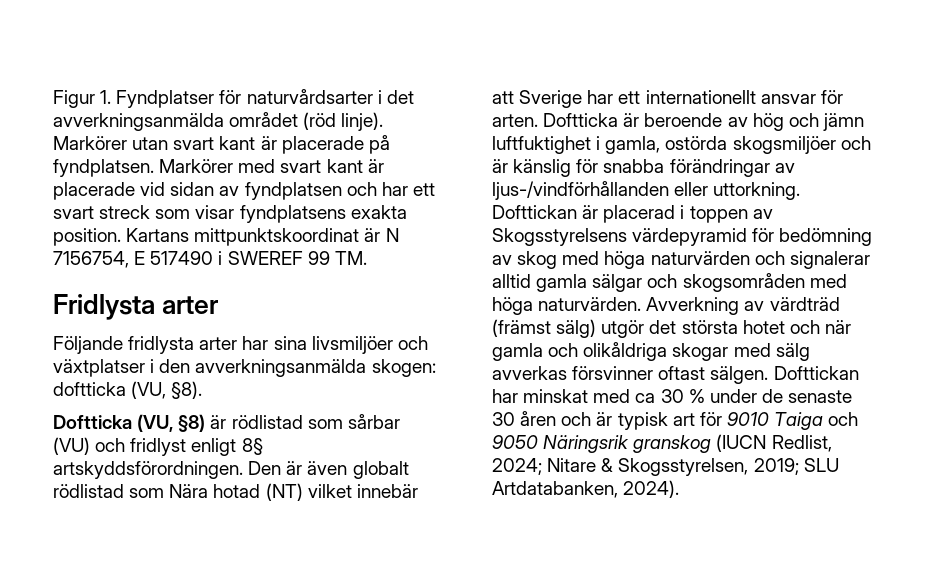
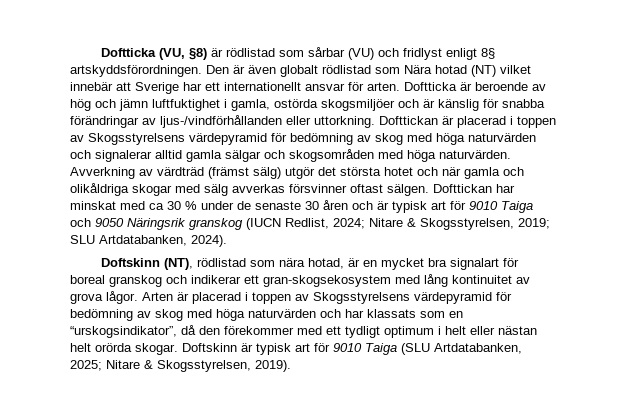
- Figur 1. Fyndplatser för naturvårdsarter i det avverkningsanmälda området (röd linje). Markörer utan svart kant är placerade på fyndplatsen. Markörer med svart kant är placerade vid sidan av fyndplatsen och har ett svart streck som visar fyndplatsens exakta position. Kartans mittpunktskoordinat är N 7156754, E 517490 i SWEREF 99 TM.
- Fridlysta arter
- Följande fridlysta arter har sina livsmiljöer och växtplatser i den avverkningsanmälda skogen: doftticka (VU, §8).
+ Doftskinn (NT), rödlistad som nära hotad, är en mycket bra signalart för boreal granskog och indikerar ett gran-skogsekosystem med lång kontinuitet av grova lågor. Arten är placerad i toppen av Skogsstyrelsens värdepyramid för bedömning av skog med höga naturvärden och har klassats som en “urskogsindikator”, då den förekommer med ett tydligt optimum i helt eller nästan helt orörda skogar. Doftskinn är typisk art för 9010 Taiga (SLU Artdatabanken, 2025; Nitare & Skogsstyrelsen, 2019).

